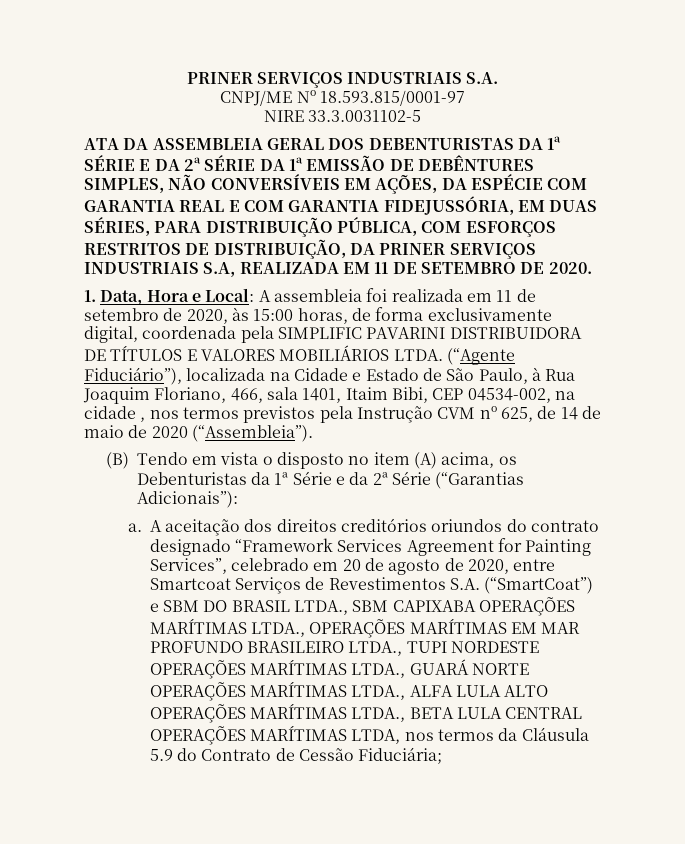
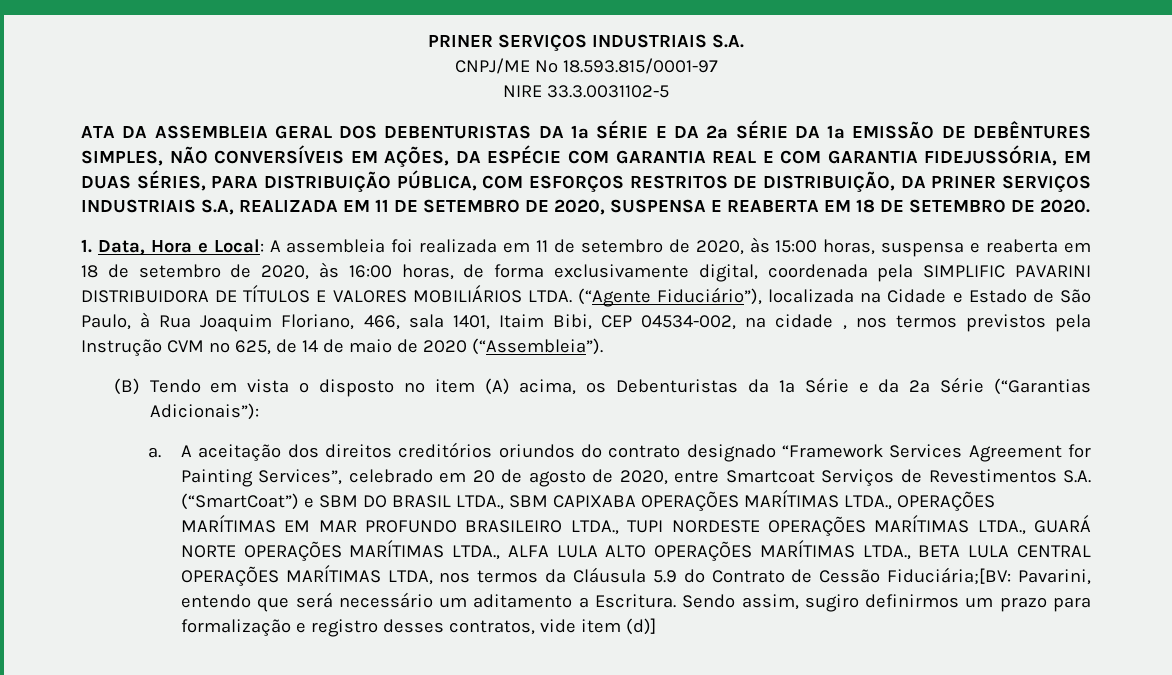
- ATA DA ASSEMBLEIA GERAL DOS DEBENTURISTAS DA 1ª SÉRIE E DA 2ª SÉRIE DA 1ª EMISSÃO DE DEBÊNTURES SIMPLES, NÃO CONVERSÍVEIS EM AÇÕES, DA ESPÉCIE COM GARANTIA REAL E COM GARANTIA FIDEJUSSÓRIA, EM DUAS SÉRIES, PARA DISTRIBUIÇÃO PÚBLICA, COM ESFORÇOS RESTRITOS DE DISTRIBUIÇÃO, DA PRINER SERVIÇOS INDUSTRIAIS S.A, REALIZADA EM 11 DE SETEMBRO DE 2020.
+ ATA DA ASSEMBLEIA GERAL DOS DEBENTURISTAS DA 1ª SÉRIE E DA 2ª SÉRIE DA 1ª EMISSÃO DE DEBÊNTURES SIMPLES, NÃO CONVERSÍVEIS EM AÇÕES, DA ESPÉCIE COM GARANTIA REAL E COM GARANTIA FIDEJUSSÓRIA, EM DUAS SÉRIES, PARA DISTRIBUIÇÃO PÚBLICA, COM ESFORÇOS RESTRITOS DE DISTRIBUIÇÃO, DA PRINER SERVIÇOS INDUSTRIAIS S.A, REALIZADA EM 11 DE SETEMBRO DE 2020, SUSPENSA E REABERTA EM 18 DE SETEMBRO DE 2020.
- 1. Data, Hora e Local: A assembleia foi realizada em 11 de setembro de 2020, às 15:00 horas, de forma exclusivamente digital, coordenada pela SIMPLIFIC PAVARINI DISTRIBUIDORA DE TÍTULOS E VALORES MOBILIÁRIOS LTDA.
+ 1. Data, Hora e Local: A assembleia foi realizada em 11 de setembro de 2020, às 15:00 horas, suspensa e reaberta em 18 de setembro de 2020, às 16:00 horas, de forma exclusivamente digital, coordenada pela SIMPLIFIC PAVARINI DISTRIBUIDORA DE TÍTULOS E VALORES MOBILIÁRIOS LTDA.
- A aceitação dos direitos creditórios oriundos do contrato designado “Framework Services Agreement for Painting Services”, celebrado em 20 de agosto de 2020, entre Smartcoat Serviços de Revestimentos S.A. (“SmartCoat”) e SBM DO BRASIL LTDA., SBM CAPIXABA OPERAÇÕES MARÍTIMAS LTDA., OPERAÇÕES MARÍTIMAS EM MAR PROFUNDO BRASILEIRO LTDA., TUPI NORDESTE OPERAÇÕES MARÍTIMAS LTDA., GUARÁ NORTE OPERAÇÕES MARÍTIMAS LTDA., ALFA LULA ALTO OPERAÇÕES MARÍTIMAS LTDA., BETA LULA CENTRAL OPERAÇÕES MARÍTIMAS LTDA, nos termos da Cláusula 5.9 do Contrato de Cessão Fiduciária;
+ A aceitação dos direitos creditórios oriundos do contrato designado “Framework Services Agreement for Painting Services”, celebrado em 20 de agosto de 2020, entre Smartcoat Serviços de Revestimentos S.A. (“SmartCoat”) e SBM DO BRASIL LTDA., SBM CAPIXABA OPERAÇÕES MARÍTIMAS LTDA., OPERAÇÕES MARÍTIMAS EM MAR PROFUNDO BRASILEIRO LTDA., TUPI NORDESTE OPERAÇÕES MARÍTIMAS LTDA., GUARÁ NORTE OPERAÇÕES MARÍTIMAS LTDA., ALFA LULA ALTO OPERAÇÕES MARÍTIMAS LTDA., BETA LULA CENTRAL OPERAÇÕES MARÍTIMAS LTDA, nos termos da Cláusula 5.9 do Contrato de Cessão Fiduciária;[BV: Pavarini, entendo que será necessário um aditamento a Escritura. Sendo assim, sugiro definirmos um prazo para formalização e registro desses contratos, vide item (d)]

